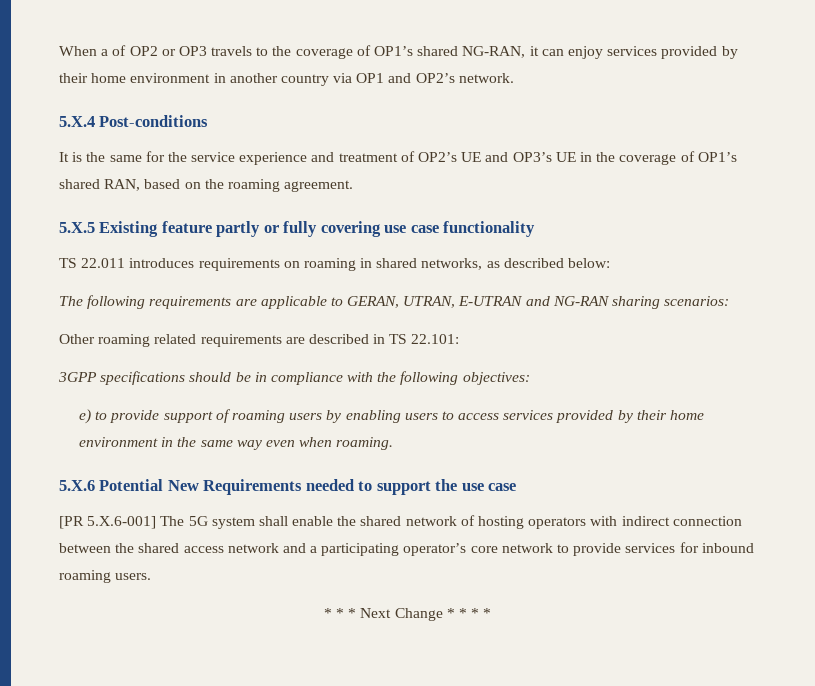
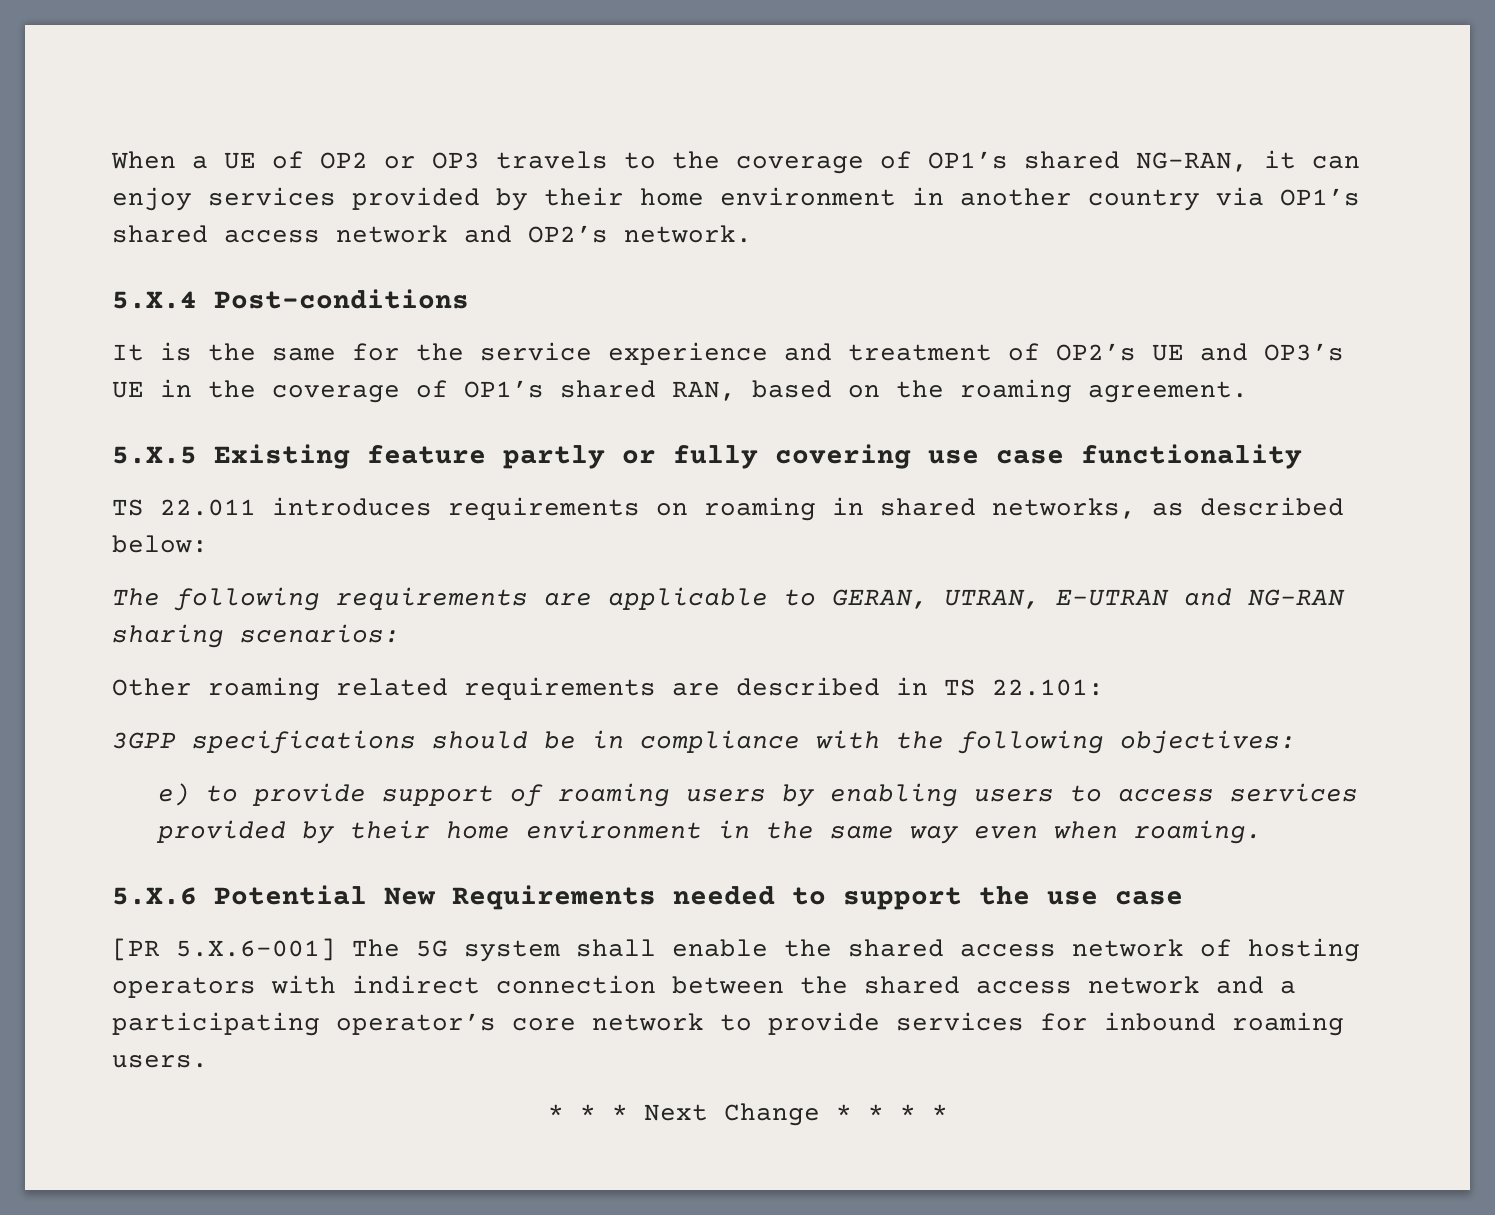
- When a of OP2 or OP3 travels to the coverage of OP1’s shared NG-RAN, it can enjoy services provided by their home environment in another country via OP1 and OP2’s network.
+ When a UE of OP2 or OP3 travels to the coverage of OP1’s shared NG-RAN, it can enjoy services provided by their home environment in another country via OP1’s shared access network and OP2’s network.
- [PR 5.X.6-001] The 5G system shall enable the shared network of hosting operators with indirect connection between the shared access network and a participating operator’s core network to provide services for inbound roaming users.
+ [PR 5.X.6-001] The 5G system shall enable the shared access network of hosting operators with indirect connection between the shared access network and a participating operator’s core network to provide services for inbound roaming users.

